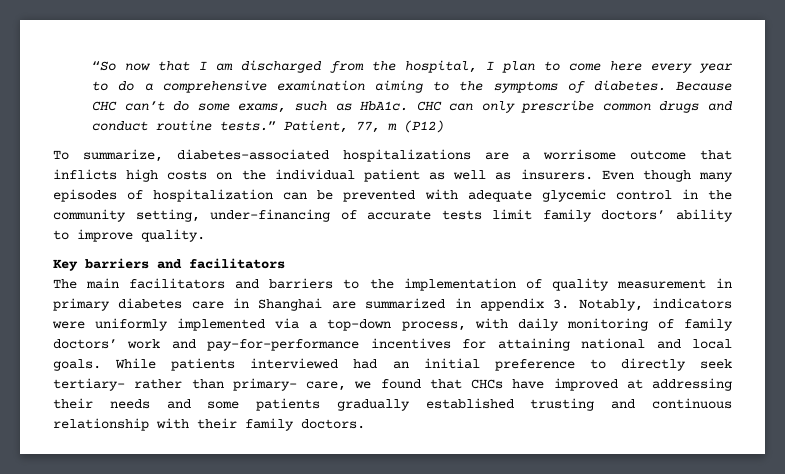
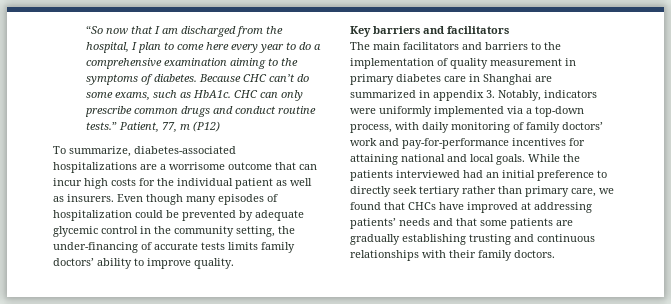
- To summarize, diabetes-associated hospitalizations are a worrisome outcome that inflicts high costs on the individual patient as well as insurers.
+ To summarize, diabetes-associated hospitalizations are a worrisome outcome that can incur high costs for the individual patient as well as insurers.
- Even though many episodes of hospitalization can be prevented with adequate glycemic control in the community setting, under-financing of accurate tests limit family doctors’ ability to improve quality.
+ Even though many episodes of hospitalization could be prevented by adequate glycemic control in the community setting, the under-financing of accurate tests limits family doctors’ ability to improve quality.
- While patients interviewed had an initial preference to directly seek tertiary- rather than primary- care, we found that CHCs have improved at addressing their needs and some patients gradually established trusting and continuous relationship with their family doctors.
+ While the patients interviewed had an initial preference to directly seek tertiary rather than primary care, we found that CHCs have improved at addressing patients’ needs and that some patients are gradually establishing trusting and continuous relationships with their family doctors.

